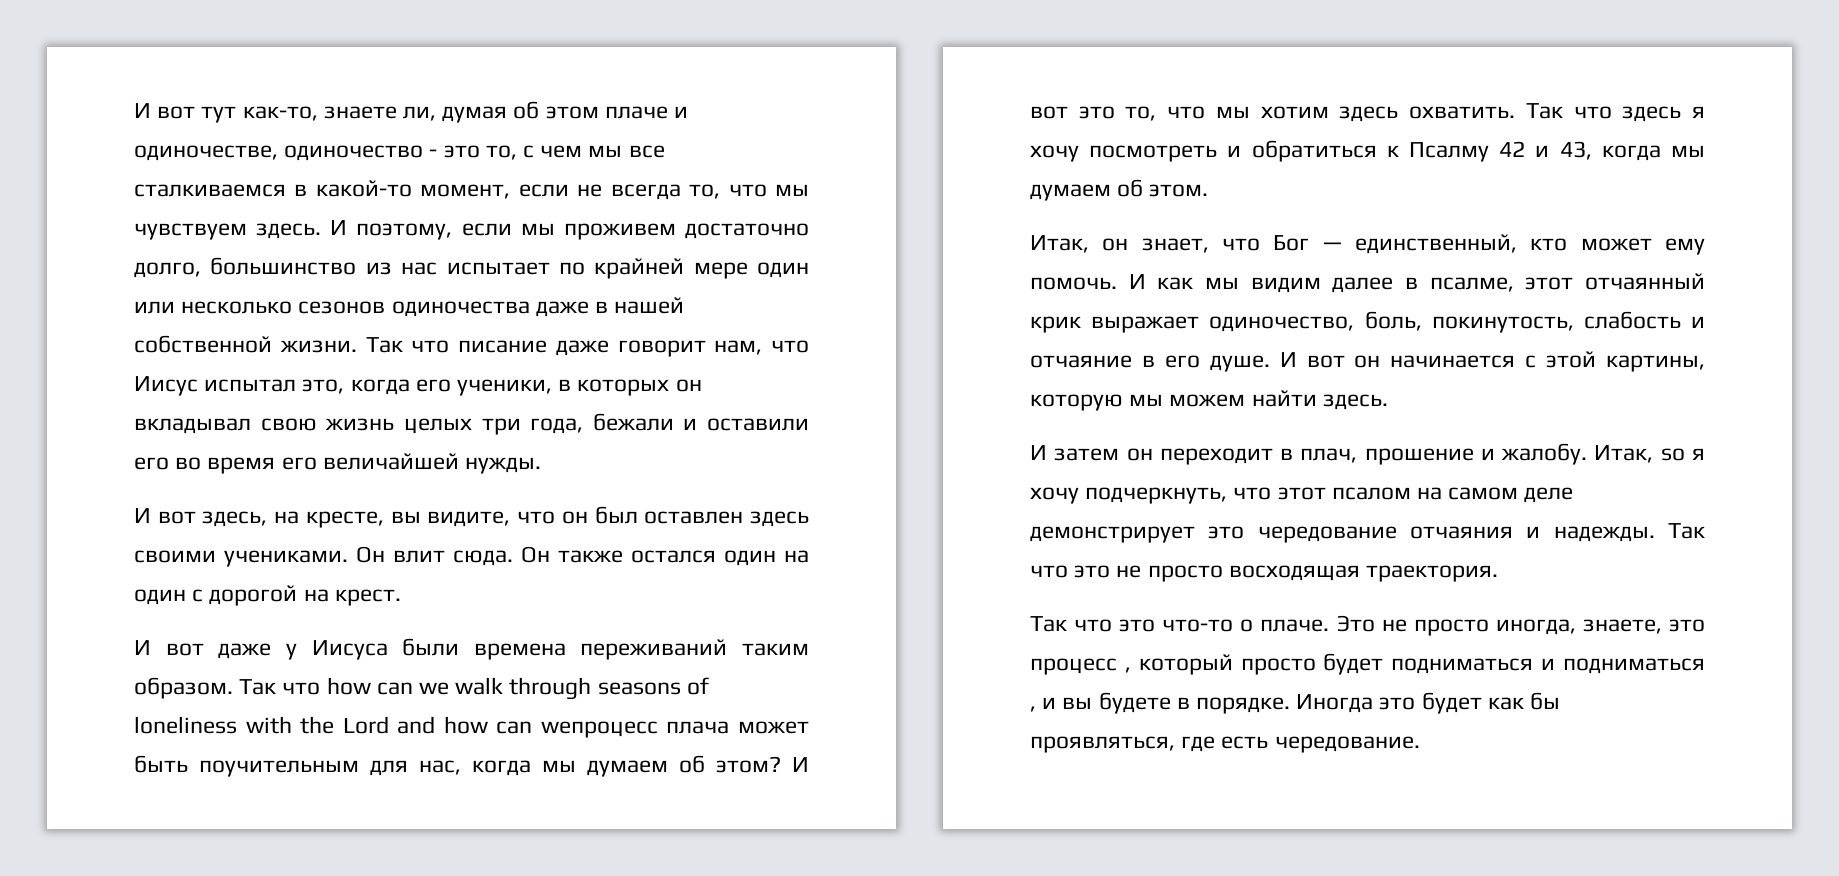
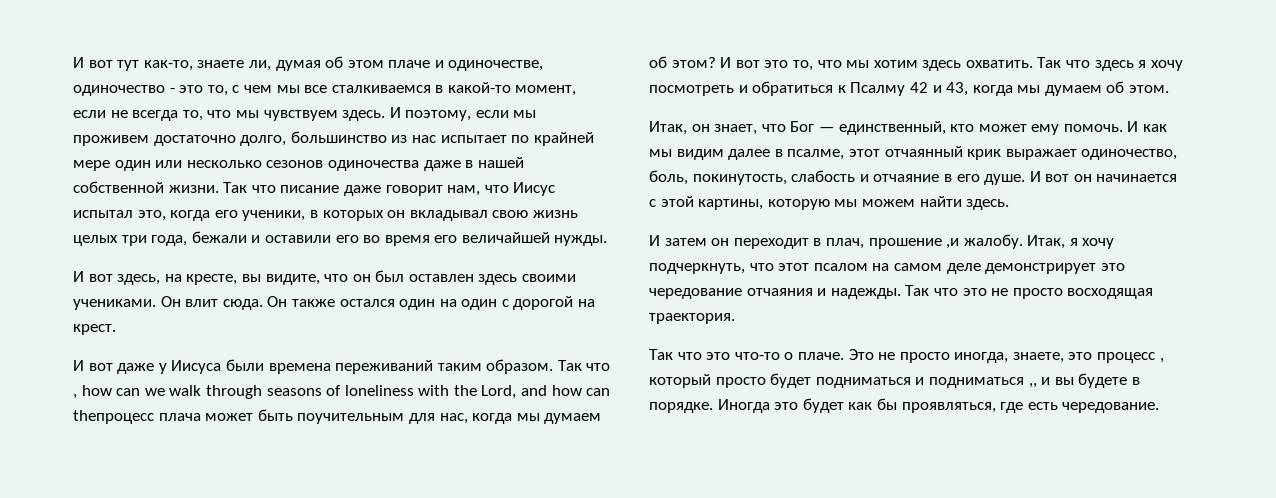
- Так что how can we walk through seasons of loneliness with the Lord and how can weпроцесс плача может быть поучительным для нас, когда мы думаем об этом?
+ Так что , how can we walk through seasons of loneliness with the Lord, and how can theпроцесс плача может быть поучительным для нас, когда мы думаем об этом?
- И затем он переходит в плач, прошение и жалобу.
+ И затем он переходит в плач, прошение ,и жалобу.
- Итак, so я хочу подчеркнуть, что этот псалом на самом деле демонстрирует это чередование отчаяния и надежды.
+ Итак, я хочу подчеркнуть, что этот псалом на самом деле демонстрирует это чередование отчаяния и надежды.
- Это не просто иногда, знаете, это процесс , который просто будет подниматься и подниматься , и вы будете в порядке.
+ Это не просто иногда, знаете, это процесс , который просто будет подниматься и подниматься ,, и вы будете в порядке.

